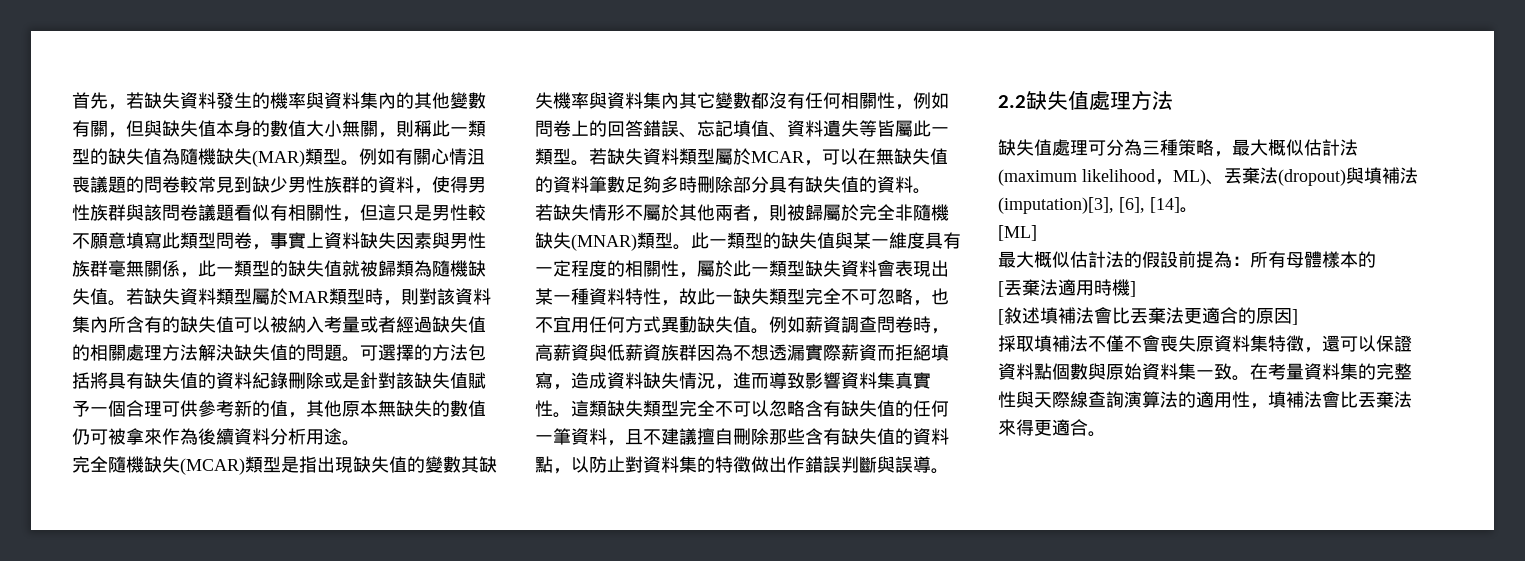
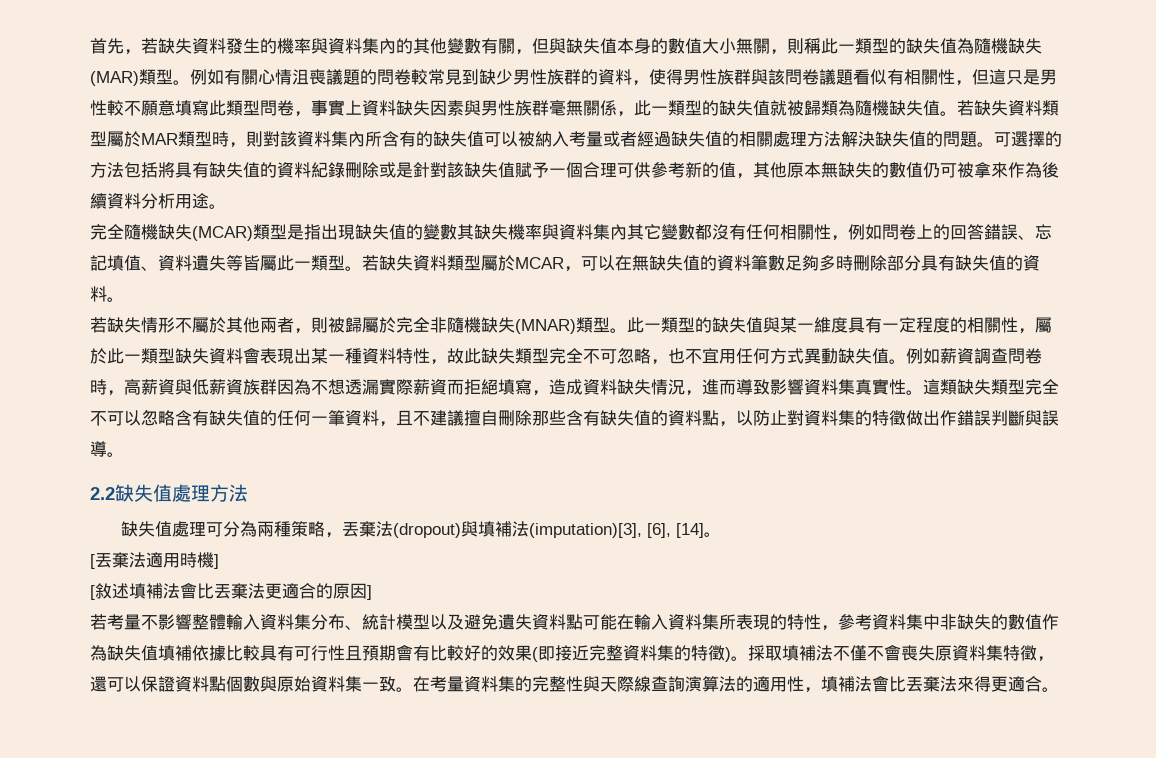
- 此一類型的缺失值與某一維度具有一定程度的相關性，屬於此一類型缺失資料會表現出某一種資料特性，故此一缺失類型完全不可忽略，也不宜用任何方式異動缺失值。
+ 此一類型的缺失值與某一維度具有一定程度的相關性，屬於此一類型缺失資料會表現出某一種資料特性，故此缺失類型完全不可忽略，也不宜用任何方式異動缺失值。
- 缺失值處理可分為三種策略，最大概似估計法(maximum likelihood，ML)、丟棄法(dropout)與填補法(imputation)[3], [6], [14]。
+ 缺失值處理可分為兩種策略，丟棄法(dropout)與填補法(imputation)[3], [6], [14]。
- [ML]
- 最大概似估計法的假設前提為：所有母體樣本的
+ 若考量不影響整體輸入資料集分布、統計模型以及避免遺失資料點可能在輸入資料集所表現的特性，參考資料集中非缺失的數值作為缺失值填補依據比較具有可行性且預期會有比較好的效果(即接近完整資料集的特徵)。

